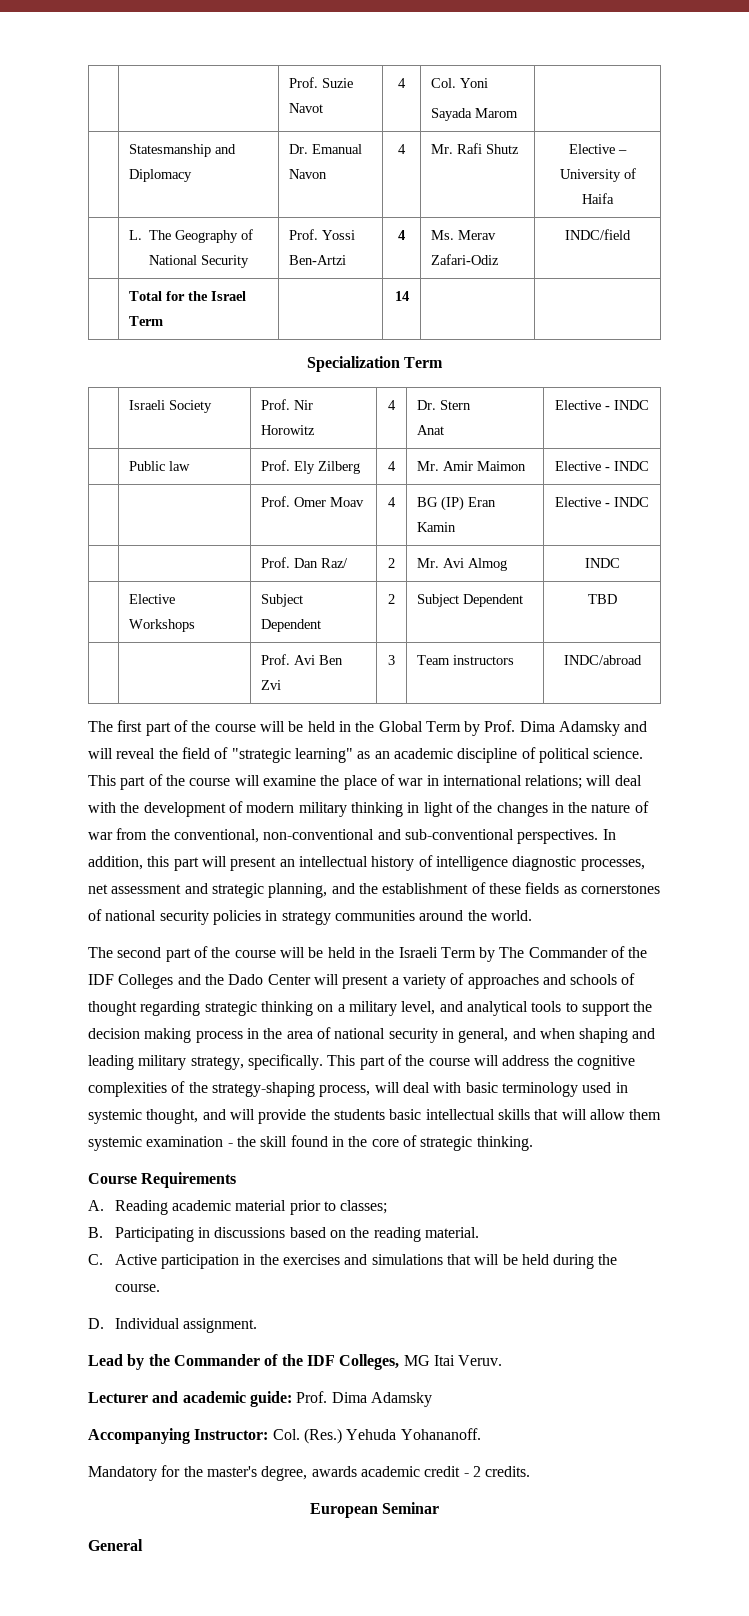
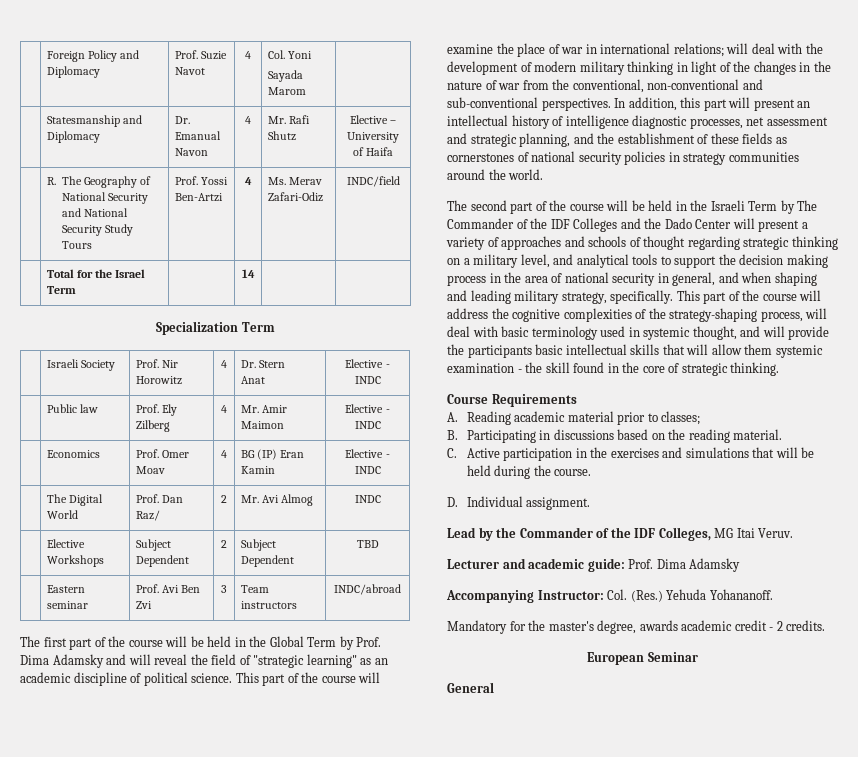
- | | Prof. Suzie Navot | 4 | Col. Yoni
+ | Foreign Policy and Diplomacy | Prof. Suzie Navot | 4 | Col. Yoni
- | L. The Geography of National Security | Prof. Yossi Ben-Artzi | 4 | Ms. Merav Zafari-Odiz | INDC/field
+ | R. The Geography of National Security and National Security Study Tours | Prof. Yossi Ben-Artzi | 4 | Ms. Merav Zafari-Odiz | INDC/field
- | | Prof. Omer Moav | 4 | BG (IP) Eran Kamin | Elective - INDC
+ | Economics | Prof. Omer Moav | 4 | BG (IP) Eran Kamin | Elective - INDC
- | | Prof. Dan Raz/ | 2 | Mr. Avi Almog | INDC
+ | The Digital World | Prof. Dan Raz/ | 2 | Mr. Avi Almog | INDC
- | | Prof. Avi Ben Zvi | 3 | Team instructors | INDC/abroad
+ | Eastern seminar | Prof. Avi Ben Zvi | 3 | Team instructors | INDC/abroad
- This part of the course will address the cognitive complexities of the strategy-shaping process, will deal with basic terminology used in systemic thought, and will provide the students basic intellectual skills that will allow them systemic examination - the skill found in the core of strategic thinking.
+ This part of the course will address the cognitive complexities of the strategy-shaping process, will deal with basic terminology used in systemic thought, and will provide the participants basic intellectual skills that will allow them systemic examination - the skill found in the core of strategic thinking.

